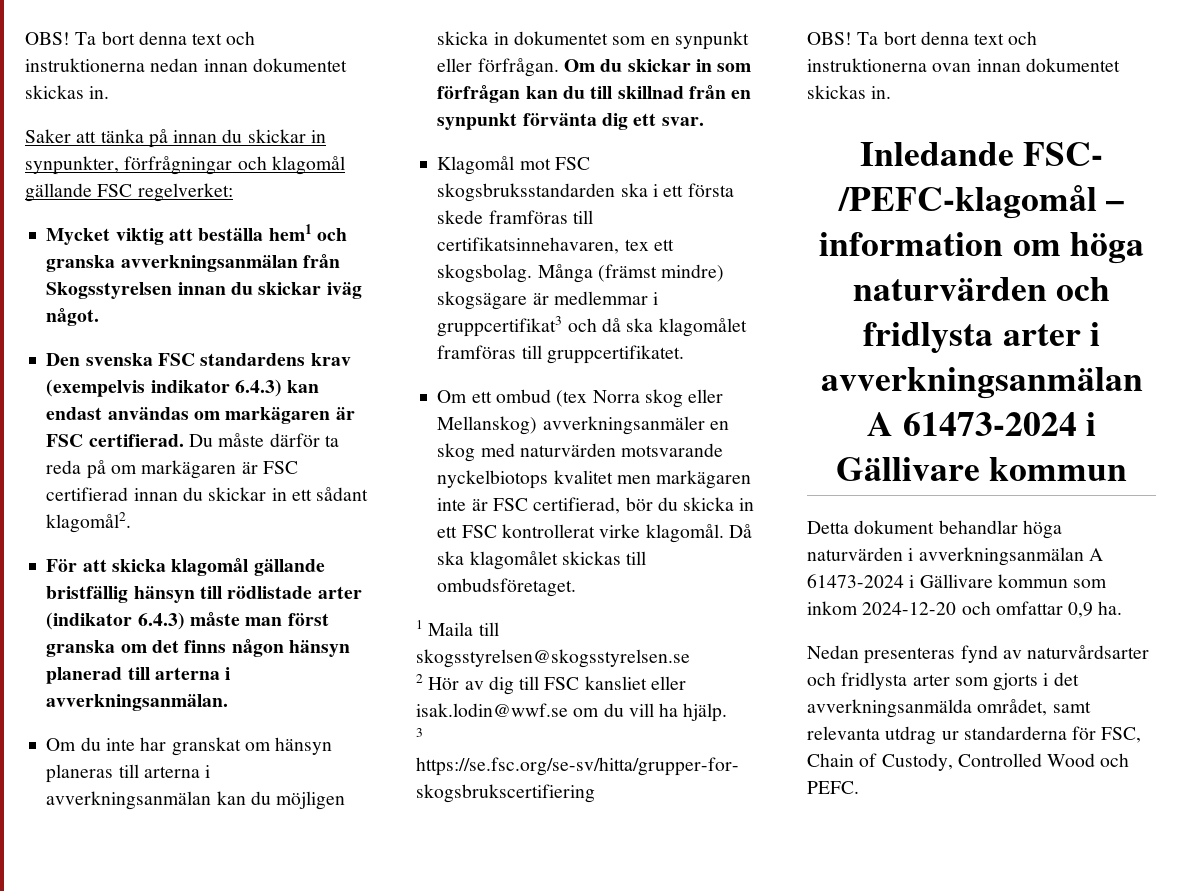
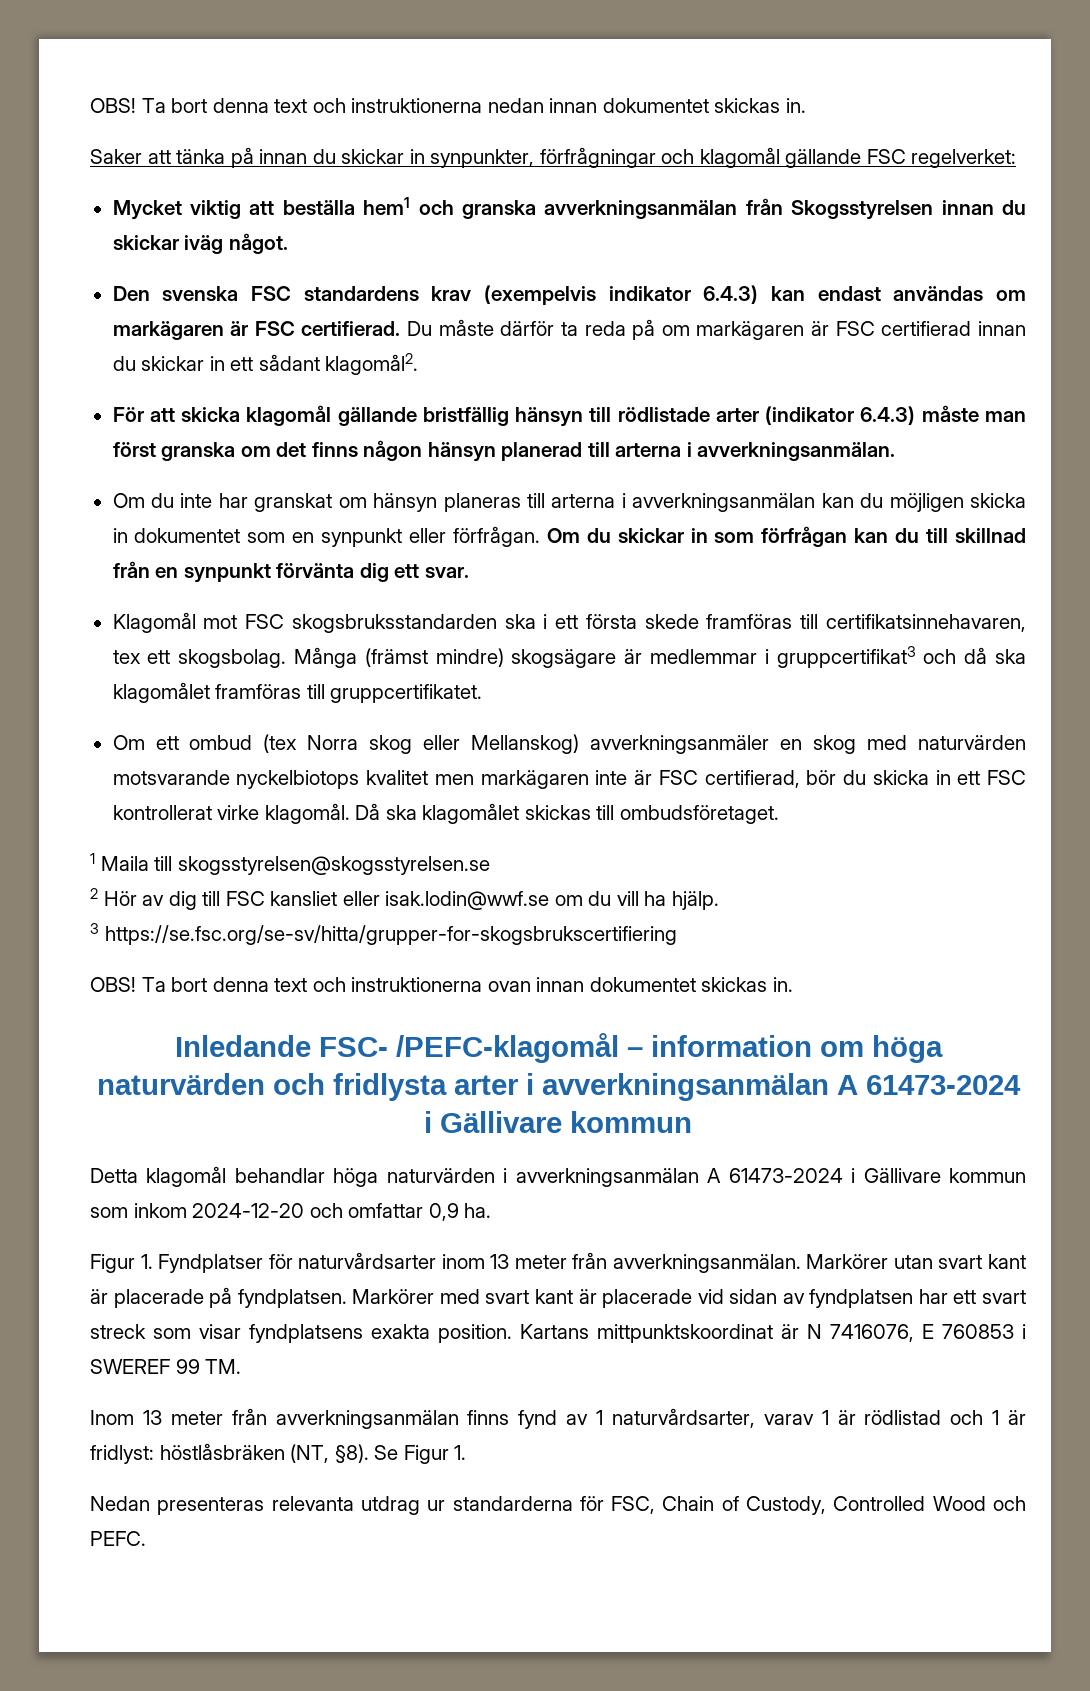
- Detta dokument behandlar höga naturvärden i avverkningsanmälan A 61473-2024 i Gällivare kommun som inkom 2024-12-20 och omfattar 0,9 ha.
+ Detta klagomål behandlar höga naturvärden i avverkningsanmälan A 61473-2024 i Gällivare kommun som inkom 2024-12-20 och omfattar 0,9 ha.
- Nedan presenteras fynd av naturvårdsarter och fridlysta arter som gjorts i det avverkningsanmälda området, samt relevanta utdrag ur standarderna för FSC, Chain of Custody, Controlled Wood och PEFC.
+ Figur 1. Fyndplatser för naturvårdsarter inom 13 meter från avverkningsanmälan. Markörer utan svart kant är placerade på fyndplatsen. Markörer med svart kant är placerade vid sidan av fyndplatsen har ett svart streck som visar fyndplatsens exakta position. Kartans mittpunktskoordinat är N 7416076, E 760853 i SWEREF 99 TM.
+ Inom 13 meter från avverkningsanmälan finns fynd av 1 naturvårdsarter, varav 1 är rödlistad och 1 är fridlyst: höstlåsbräken (NT, §8). Se Figur 1.
+ Nedan presenteras relevanta utdrag ur standarderna för FSC, Chain of Custody, Controlled Wood och PEFC.

